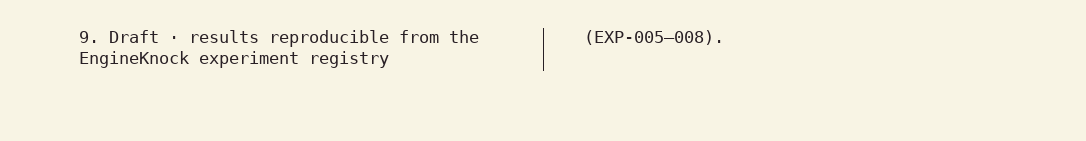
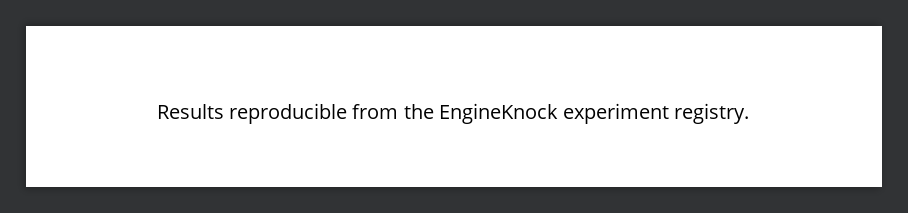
- 9. Draft · results reproducible from the EngineKnock experiment registry (EXP-005–008).
+ Results reproducible from the EngineKnock experiment registry.

